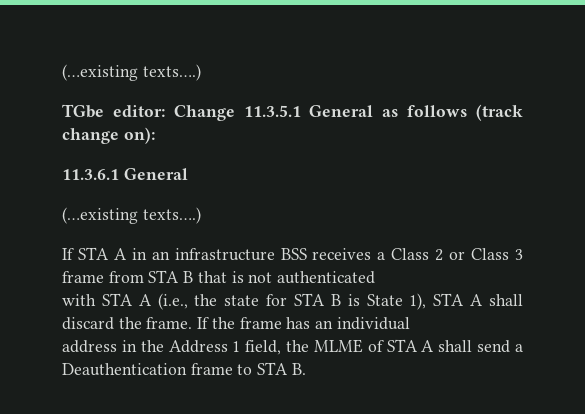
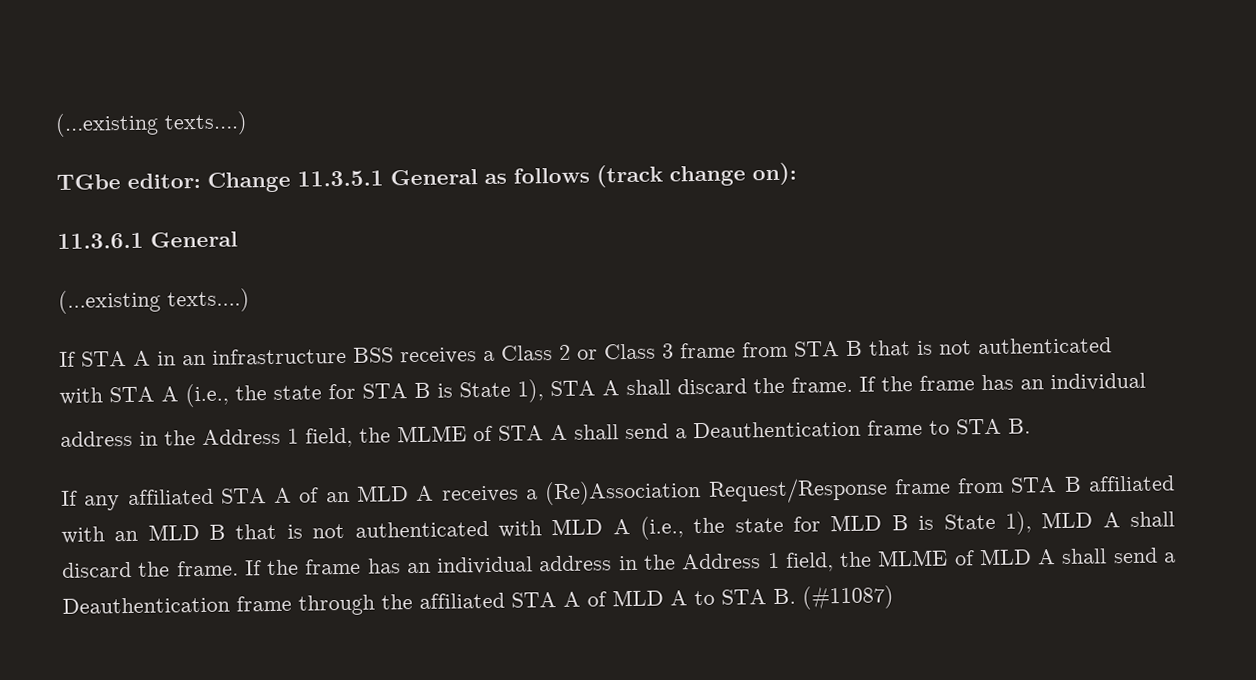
+ If any affiliated STA A of an MLD A receives a (Re)Association Request/Response frame from STA B affiliated with an MLD B that is not authenticated with MLD A (i.e., the state for MLD B is State 1), MLD A shall discard the frame. If the frame has an individual address in the Address 1 field, the MLME of MLD A shall send a Deauthentication frame through the affiliated STA A of MLD A to STA B. (#11087)

